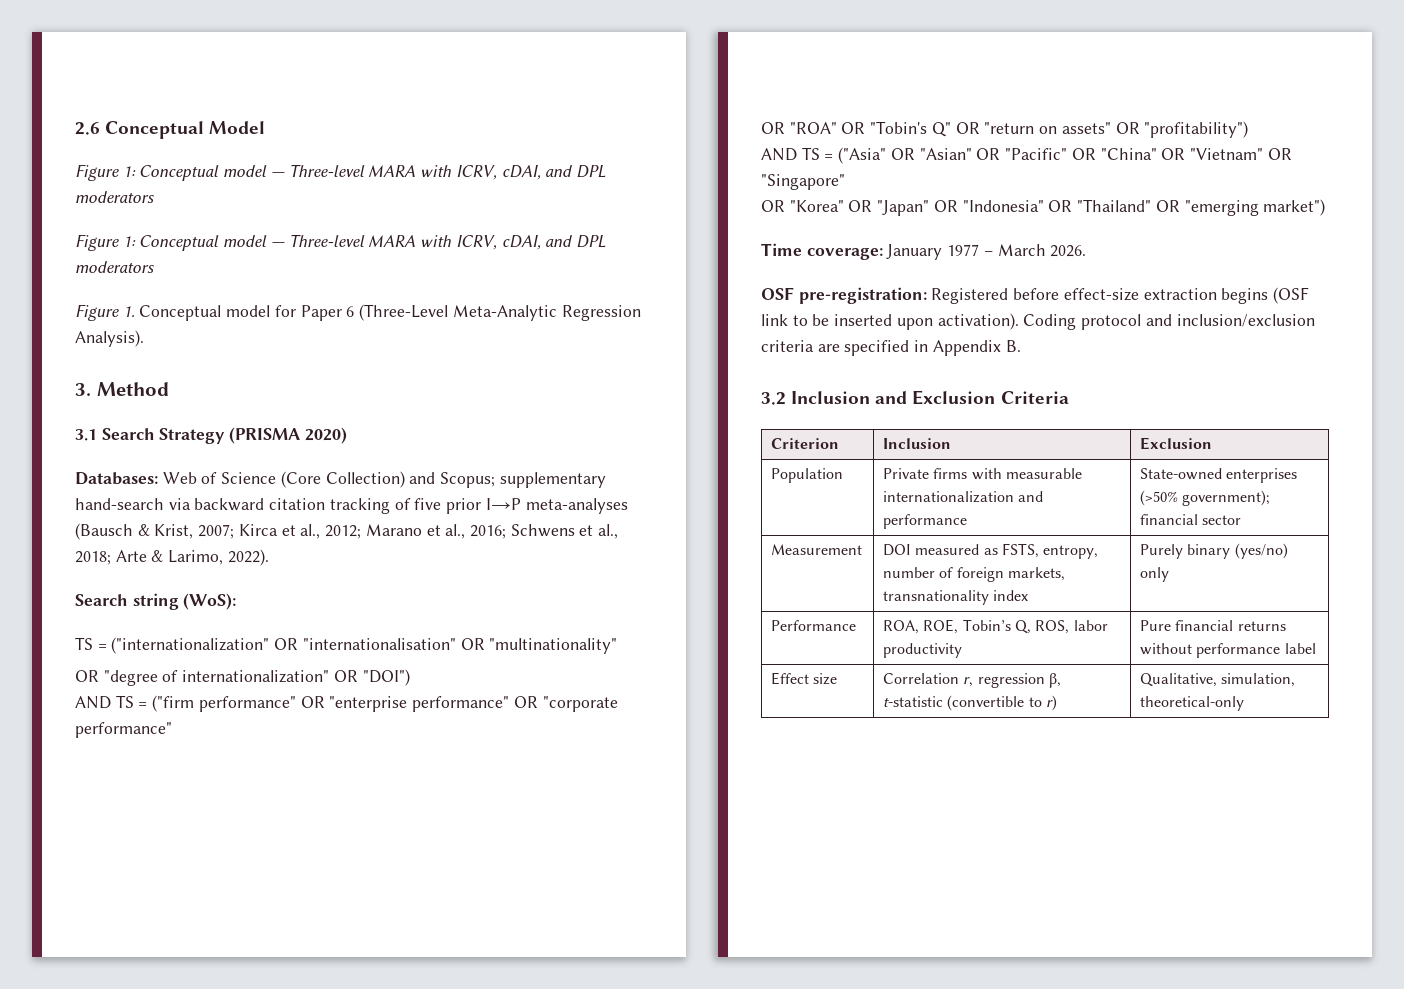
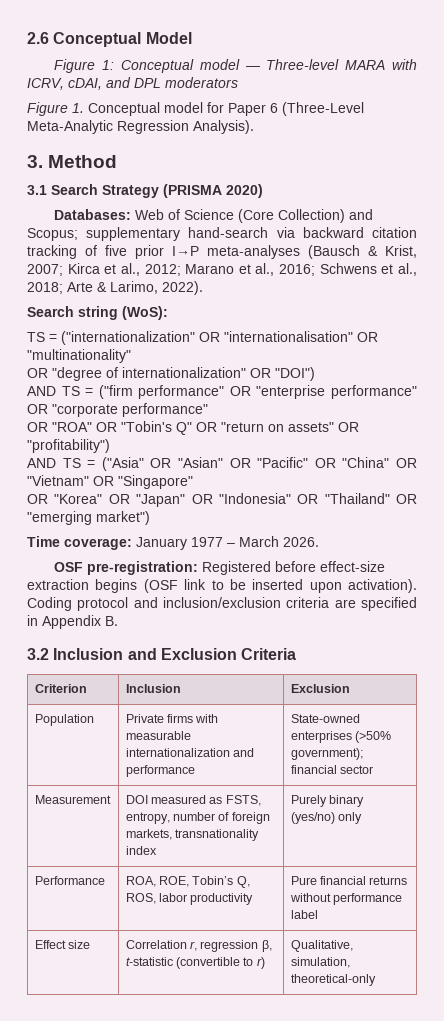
  2.6 Conceptual Model
- Figure 1: Conceptual model — Three-level MARA with ICRV, cDAI, and DPL moderators

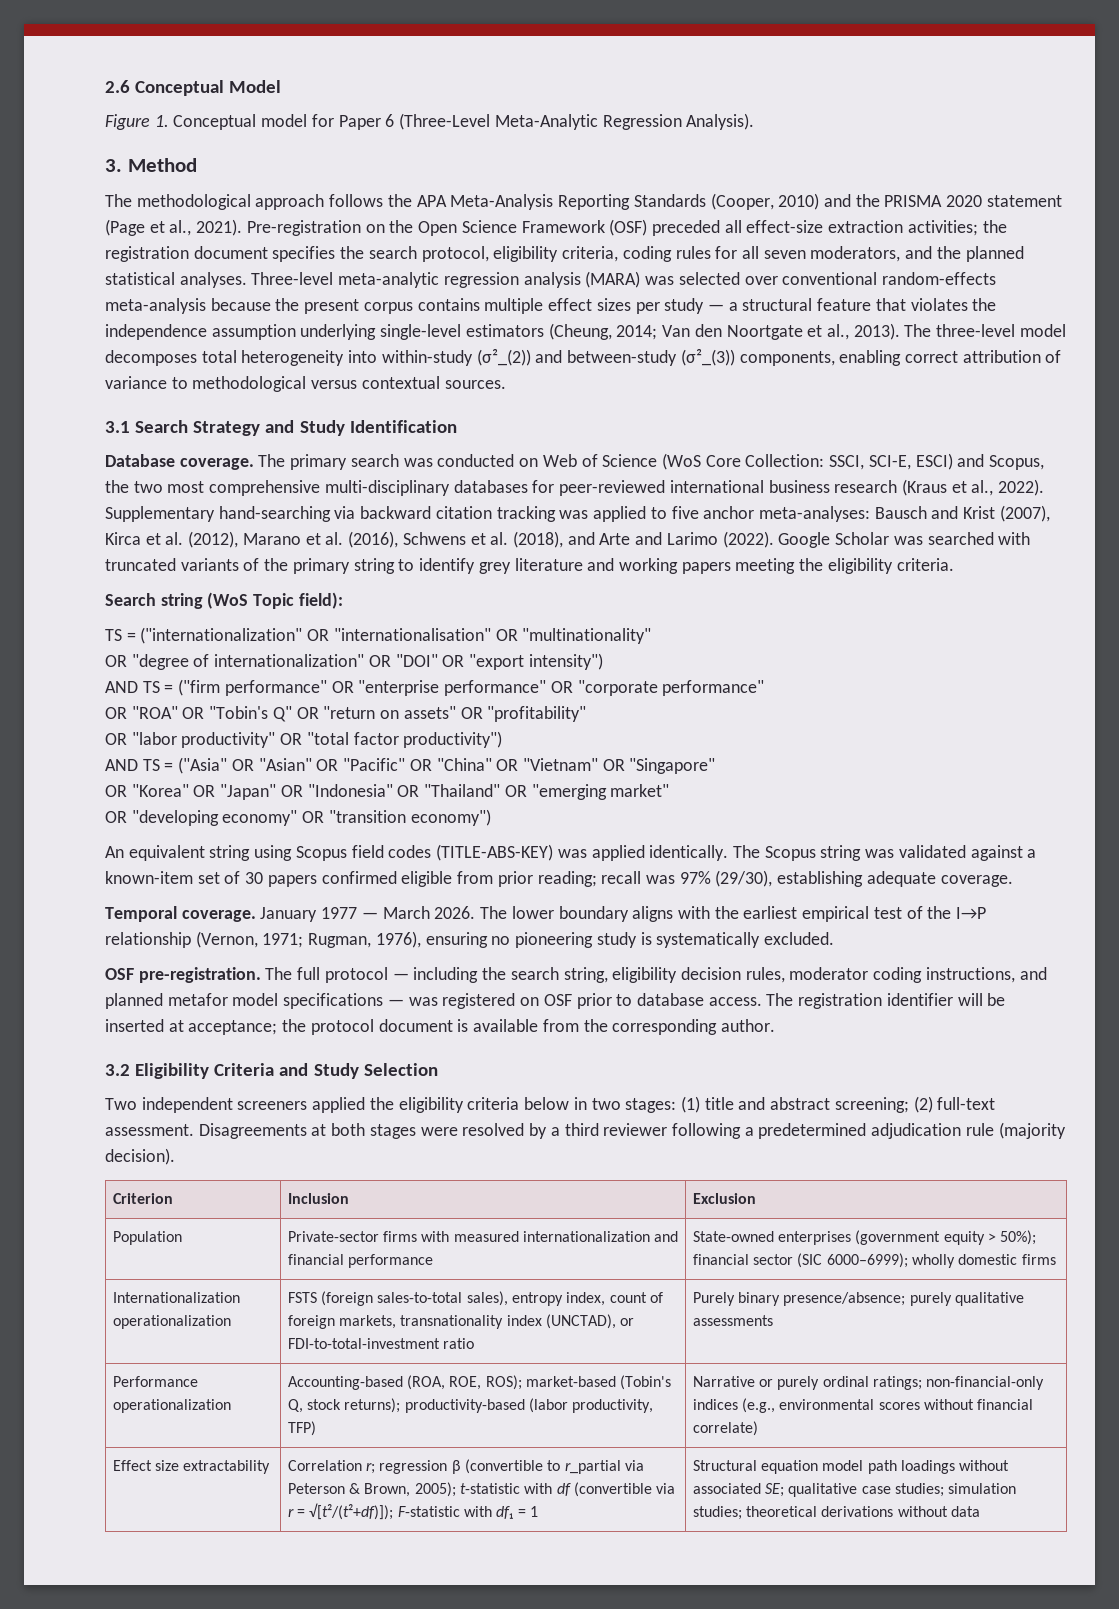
- Figure 1: Conceptual model — Three-level MARA with ICRV, cDAI, and DPL moderators
- 3.1 Search Strategy (PRISMA 2020)
- Databases: Web of Science (Core Collection) and Scopus; supplementary hand-search via backward citation tracking of five prior I→P meta-analyses (Bausch & Krist, 2007; Kirca et al., 2012; Marano et al., 2016; Schwens et al., 2018; Arte & Larimo, 2022).
+ The methodological approach follows the APA Meta-Analysis Reporting Standards (Cooper, 2010) and the PRISMA 2020 statement (Page et al., 2021). Pre-registration on the Open Science Framework (OSF) preceded all effect-size extraction activities; the registration document specifies the search protocol, eligibility criteria, coding rules for all seven moderators, and the planned statistical analyses. Three-level meta-analytic regression analysis (MARA) was selected over conventional random-effects meta-analysis because the present corpus contains multiple effect sizes per study — a structural feature that violates the independence assumption underlying single-level estimators (Cheung, 2014; Van den Noortgate et al., 2013). The three-level model decomposes total heterogeneity into within-study (σ²_(2)) and between-study (σ²_(3)) components, enabling correct attribution of variance to methodological versus contextual sources.
+ 3.1 Search Strategy and Study Identification
+ Database coverage. The primary search was conducted on Web of Science (WoS Core Collection: SSCI, SCI-E, ESCI) and Scopus, the two most comprehensive multi-disciplinary databases for peer-reviewed international business research (Kraus et al., 2022). Supplementary hand-searching via backward citation tracking was applied to five anchor meta-analyses: Bausch and Krist (2007), Kirca et al. (2012), Marano et al. (2016), Schwens et al. (2018), and Arte and Larimo (2022). Google Scholar was searched with truncated variants of the primary string to identify grey literature and working papers meeting the eligibility criteria.
- Search string (WoS):
+ Search string (WoS Topic field):
- OR "degree of internationalization" OR "DOI")
+ OR "degree of internationalization" OR "DOI" OR "export intensity")
- OR "ROA" OR "Tobin's Q" OR "return on assets" OR "profitability")
+ OR "ROA" OR "Tobin's Q" OR "return on assets" OR "profitability"
+ OR "labor productivity" OR "total factor productivity")
- OR "Korea" OR "Japan" OR "Indonesia" OR "Thailand" OR "emerging market")
- Time coverage: January 1977 – March 2026.
- OSF pre-registration: Registered before effect-size extraction begins (OSF link to be inserted upon activation). Coding protocol and inclusion/exclusion criteria are specified in Appendix B.
- 3.2 Inclusion and Exclusion Criteria
+ OR "Korea" OR "Japan" OR "Indonesia" OR "Thailand" OR "emerging market"
+ OR "developing economy" OR "transition economy")
+ An equivalent string using Scopus field codes (TITLE-ABS-KEY) was applied identically. The Scopus string was validated against a known-item set of 30 papers confirmed eligible from prior reading; recall was 97% (29/30), establishing adequate coverage.
+ Temporal coverage. January 1977 — March 2026. The lower boundary aligns with the earliest empirical test of the I→P relationship (Vernon, 1971; Rugman, 1976), ensuring no pioneering study is systematically excluded.
+ OSF pre-registration. The full protocol — including the search string, eligibility decision rules, moderator coding instructions, and planned metafor model specifications — was registered on OSF prior to database access. The registration identifier will be inserted at acceptance; the protocol document is available from the corresponding author.
+ 3.2 Eligibility Criteria and Study Selection
+ Two independent screeners applied the eligibility criteria below in two stages: (1) title and abstract screening; (2) full-text assessment. Disagreements at both stages were resolved by a third reviewer following a predetermined adjudication rule (majority decision).
- Population | Private firms with measurable internationalization and performance | State-owned enterprises (>50% government); financial sector
- Measurement | DOI measured as FSTS, entropy, number of foreign markets, transnationality index | Purely binary (yes/no) only
- Performance | ROA, ROE, Tobin’s Q, ROS, labor productivity | Pure financial returns without performance label
+ Population | Private-sector firms with measured internationalization and financial performance | State-owned enterprises (government equity > 50%); financial sector (SIC 6000–6999); wholly domestic firms
+ Internationalization operationalization | FSTS (foreign sales-to-total sales), entropy index, count of foreign markets, transnationality index (UNCTAD), or FDI-to-total-investment ratio | Purely binary presence/absence; purely qualitative assessments
+ Performance operationalization | Accounting-based (ROA, ROE, ROS); market-based (Tobin's Q, stock returns); productivity-based (labor productivity, TFP) | Narrative or purely ordinal ratings; non-financial-only indices (e.g., environmental scores without financial correlate)
- Effect size
+ Effect size extractability
- Correlation r, regression β, t-statistic (convertible to r) | Qualitative, simulation, theoretical-only
+ Correlation r; regression β (convertible to r_partial via Peterson & Brown, 2005); t-statistic with df (convertible via r = √[t²/(t²+df)]); F-statistic with df₁ = 1 | Structural equation model path loadings without associated SE; qualitative case studies; simulation studies; theoretical derivations without data

